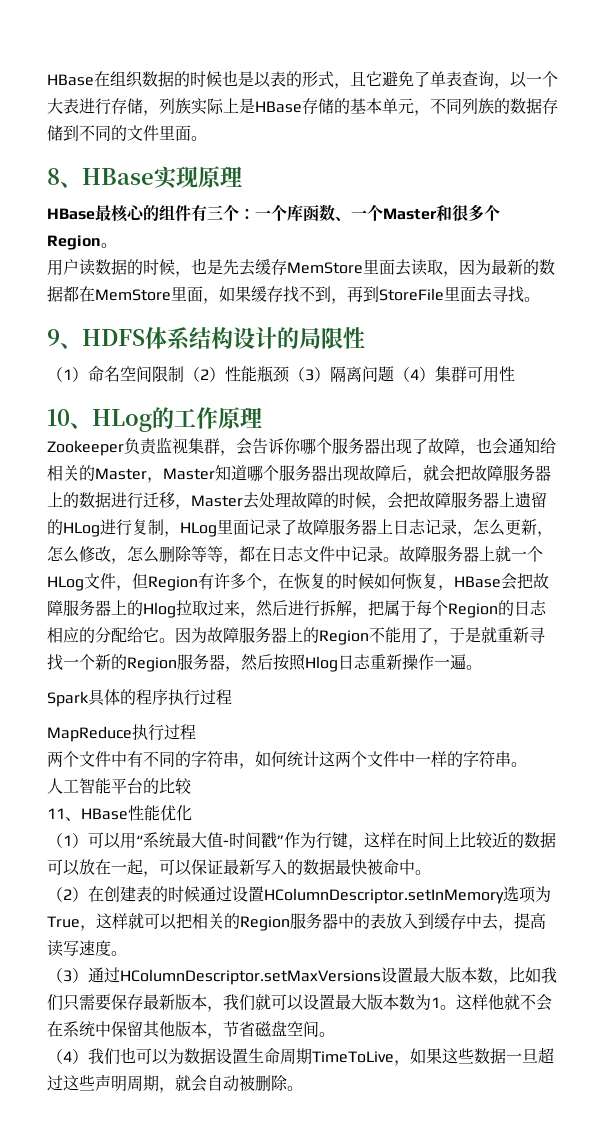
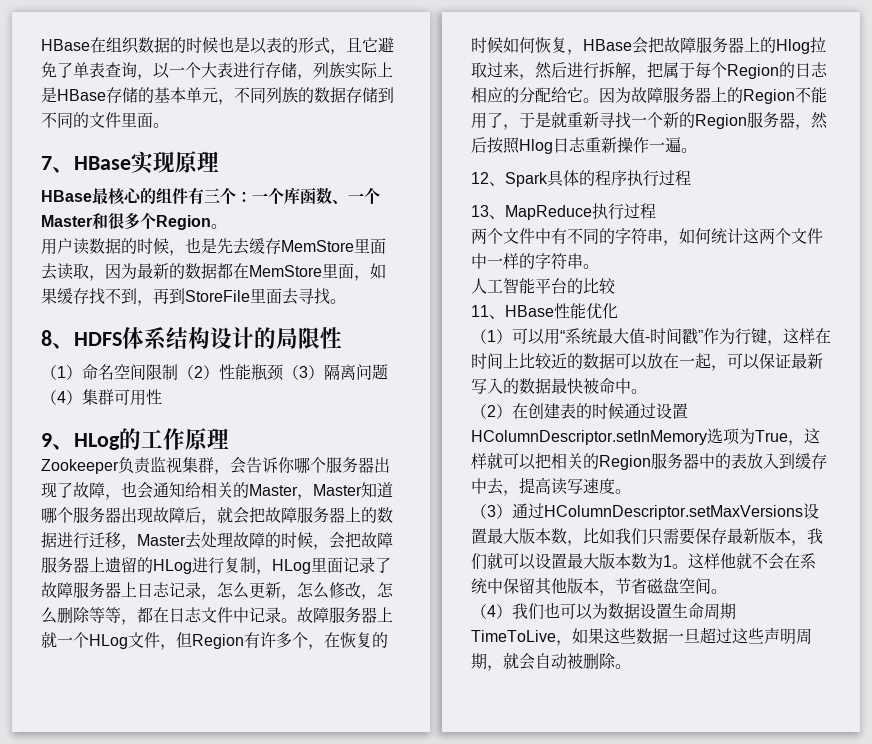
- 8、HBase实现原理
+ 7、HBase实现原理
- 9、HDFS体系结构设计的局限性
+ 8、HDFS体系结构设计的局限性
- 10、HLog的工作原理
+ 9、HLog的工作原理
- Spark具体的程序执行过程
+ 12、Spark具体的程序执行过程
- MapReduce执行过程
+ 13、MapReduce执行过程

